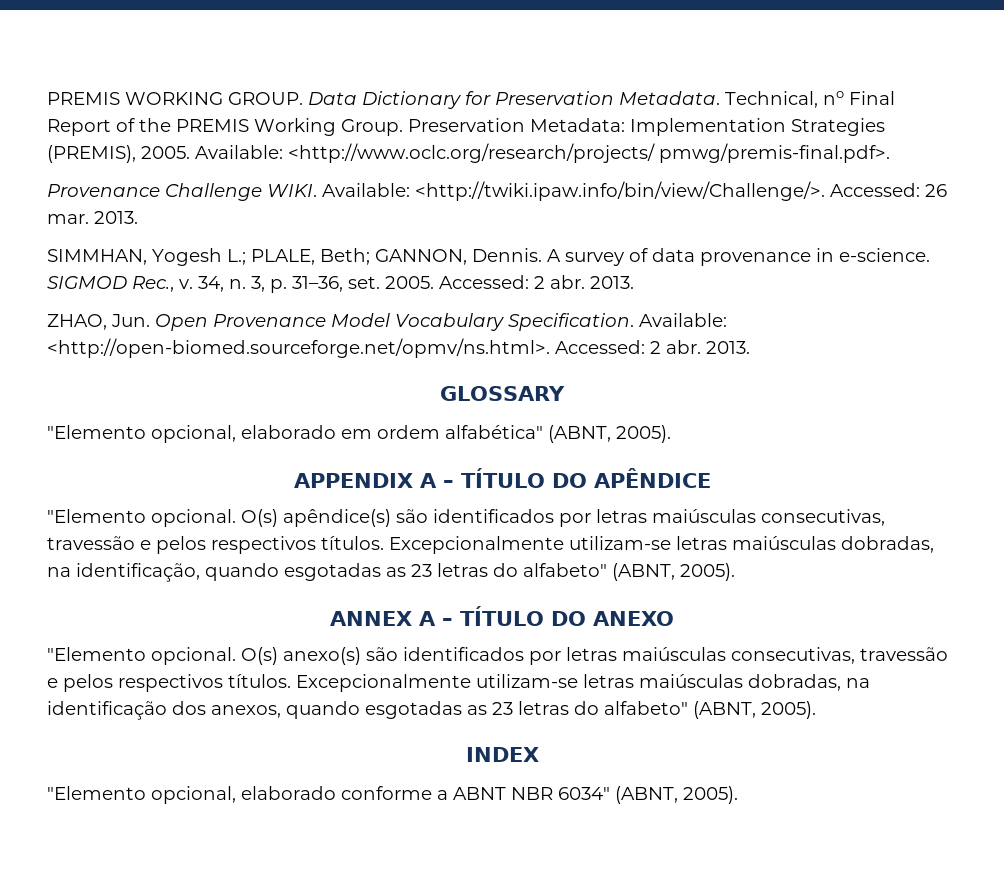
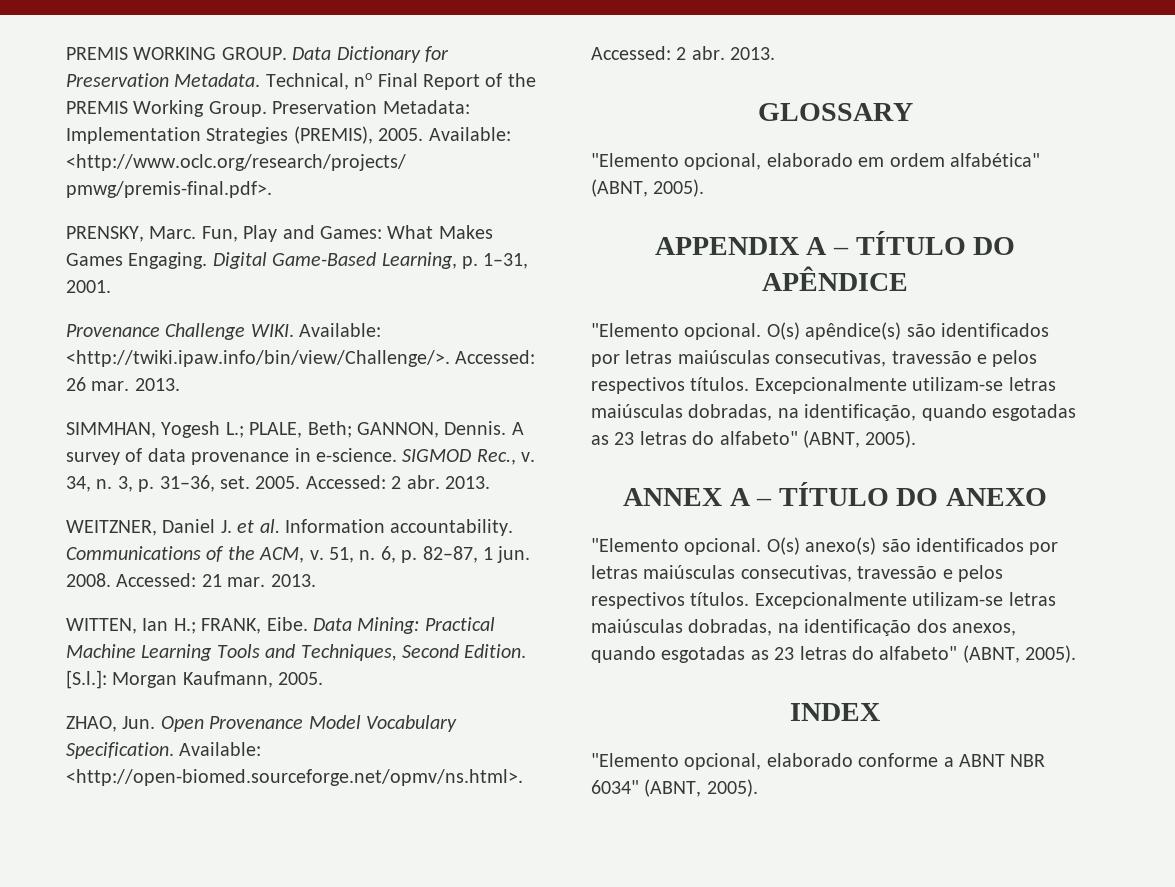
+ PRENSKY, Marc. Fun, Play and Games: What Makes Games Engaging. Digital Game-Based Learning, p. 1–31, 2001.
+ WEITZNER, Daniel J. et al. Information accountability. Communications of the ACM, v. 51, n. 6, p. 82–87, 1 jun. 2008. Accessed: 21 mar. 2013.
+ WITTEN, Ian H.; FRANK, Eibe. Data Mining: Practical Machine Learning Tools and Techniques, Second Edition. [S.l.]: Morgan Kaufmann, 2005.

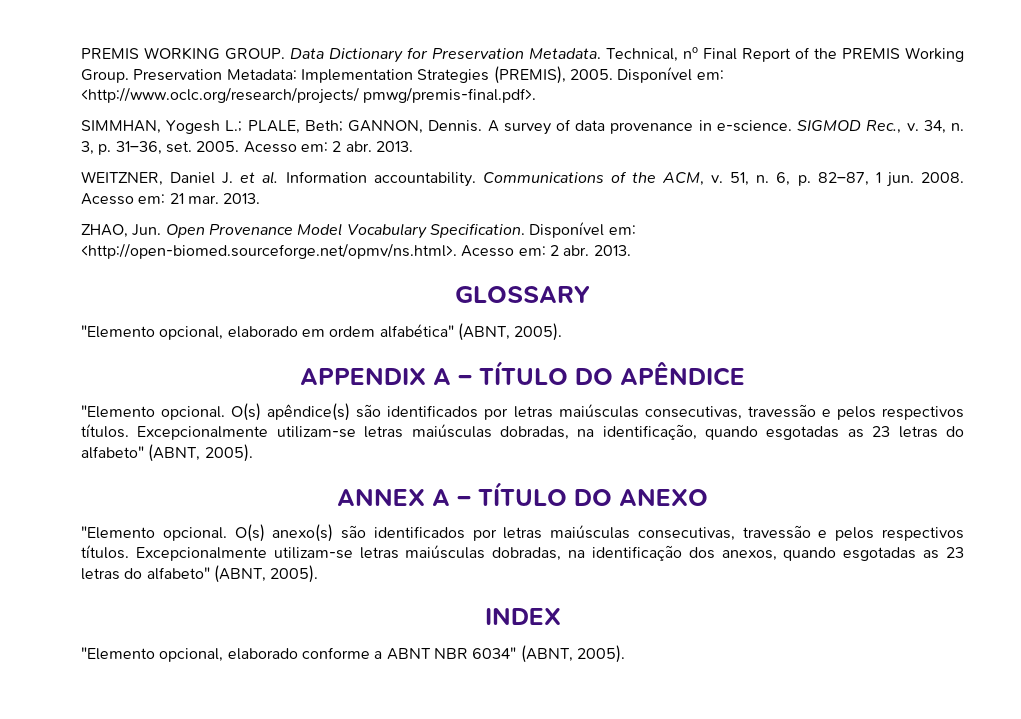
- Available: <http://www.oclc.org/research/projects/ pmwg/premis-final.pdf>.
+ Disponível em: <http://www.oclc.org/research/projects/ pmwg/premis-final.pdf>.
- PRENSKY, Marc. Fun, Play and Games: What Makes Games Engaging. Digital Game-Based Learning, p. 1–31, 2001.
- Provenance Challenge WIKI. Available: <http://twiki.ipaw.info/bin/view/Challenge/>. Accessed: 26 mar. 2013.
- 2005. Accessed: 2 abr.
+ 2005. Acesso em: 2 abr.
- Accessed: 21 mar.
+ Acesso em: 21 mar.
- WITTEN, Ian H.; FRANK, Eibe. Data Mining: Practical Machine Learning Tools and Techniques, Second Edition. [S.l.]: Morgan Kaufmann, 2005.
- Available: <http://open-biomed.sourceforge.net/opmv/ns.html>. Accessed: 2 abr.
+ Disponível em: <http://open-biomed.sourceforge.net/opmv/ns.html>. Acesso em: 2 abr.

